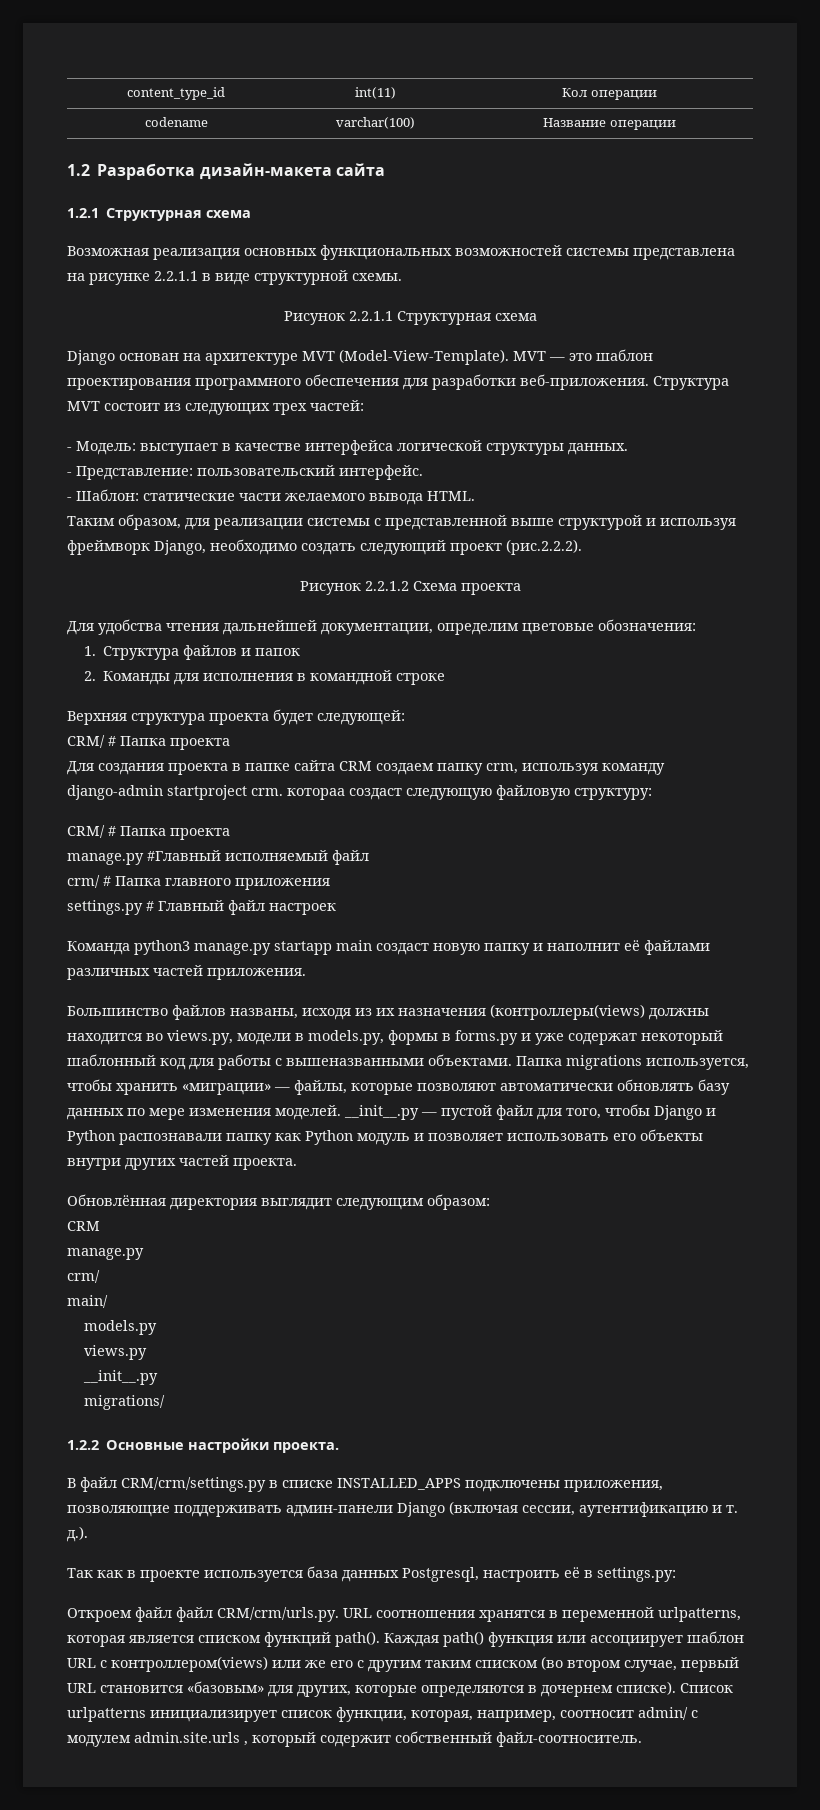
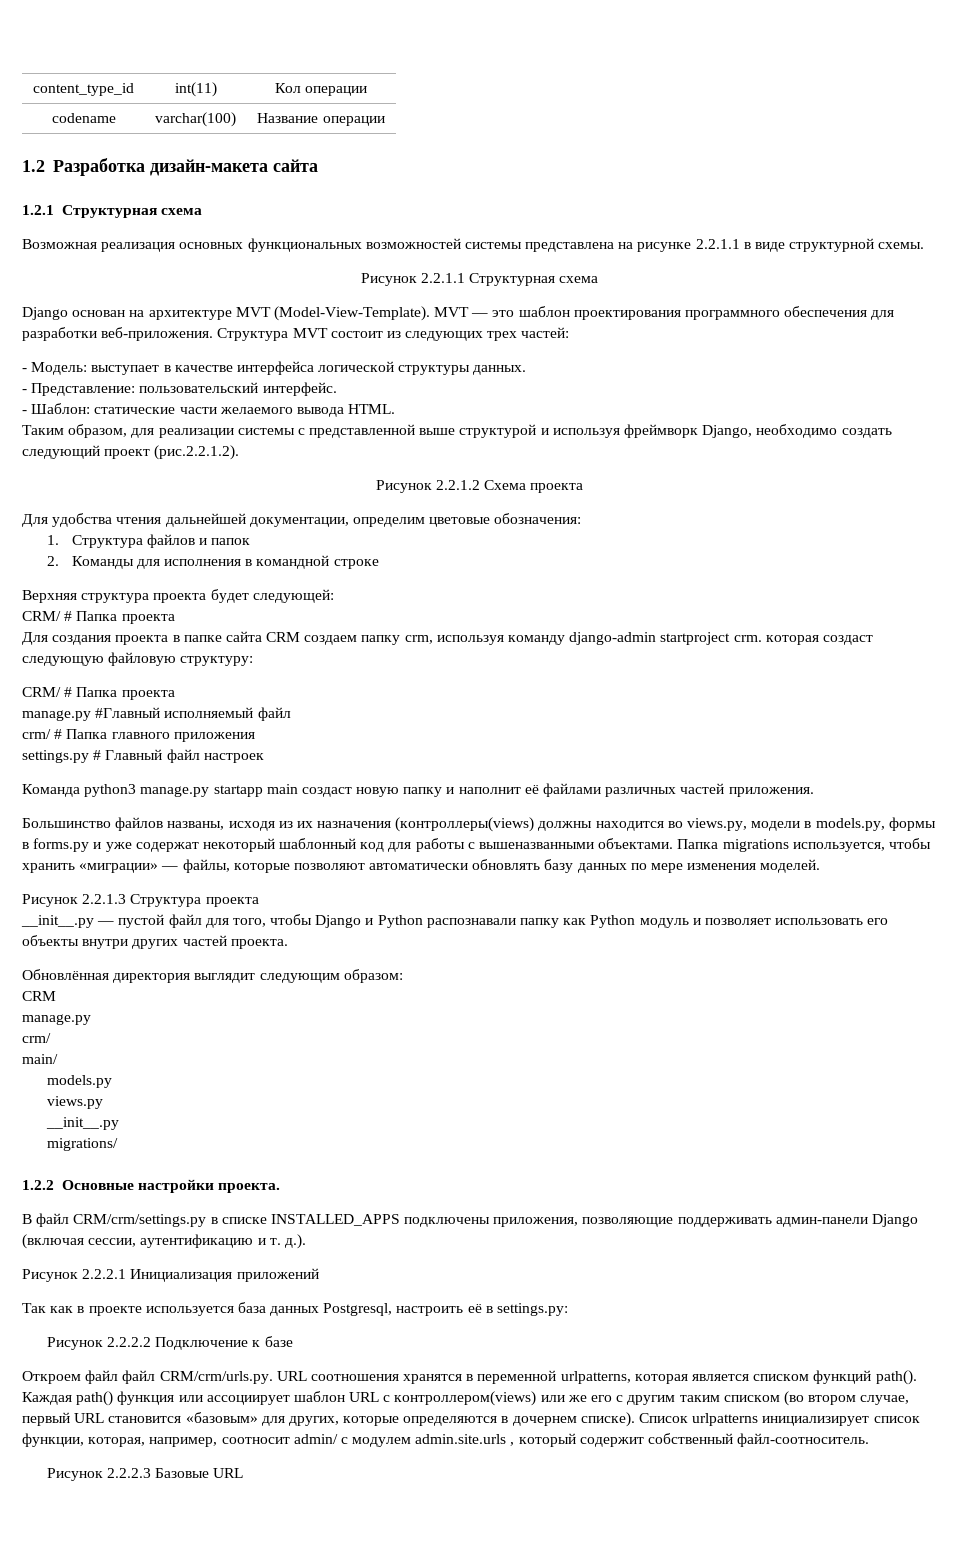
- Таким образом, для реализации системы с представленной выше структурой и используя фреймворк Django, необходимо создать следующий проект (рис.2.2.2).
+ Таким образом, для реализации системы с представленной выше структурой и используя фреймворк Django, необходимо создать следующий проект (рис.2.2.1.2).
- Для создания проекта в папке сайта CRM создаем папку crm, используя команду django-admin startproject crm. котораа создаст следующую файловую структуру:
+ Для создания проекта в папке сайта CRM создаем папку crm, используя команду django-admin startproject crm. которая создаст следующую файловую структуру:
- Папка migrations используется, чтобы хранить «миграции» — файлы, которые позволяют автоматически обновлять базу данных по мере изменения моделей. __init__.py — пустой файл для того, чтобы Django и Python распознавали папку как Python модуль и позволяет использовать его объекты внутри других частей проекта.
+ Папка migrations используется, чтобы хранить «миграции» — файлы, которые позволяют автоматически обновлять базу данных по мере изменения моделей.
+ Рисунок 2.2.1.3 Структура проекта
+ __init__.py — пустой файл для того, чтобы Django и Python распознавали папку как Python модуль и позволяет использовать его объекты внутри других частей проекта.
+ Рисунок 2.2.2.1 Инициализация приложений
+ Рисунок 2.2.2.2 Подключение к базе
+ Рисунок 2.2.2.3 Базовые URL

